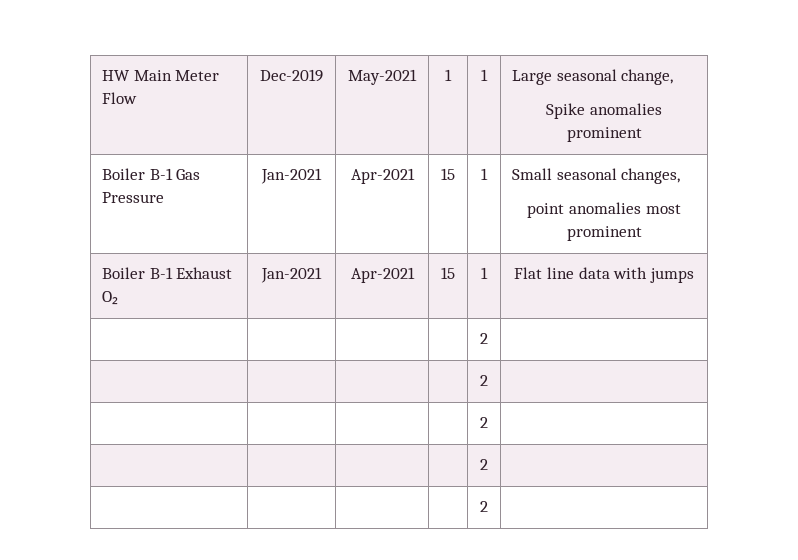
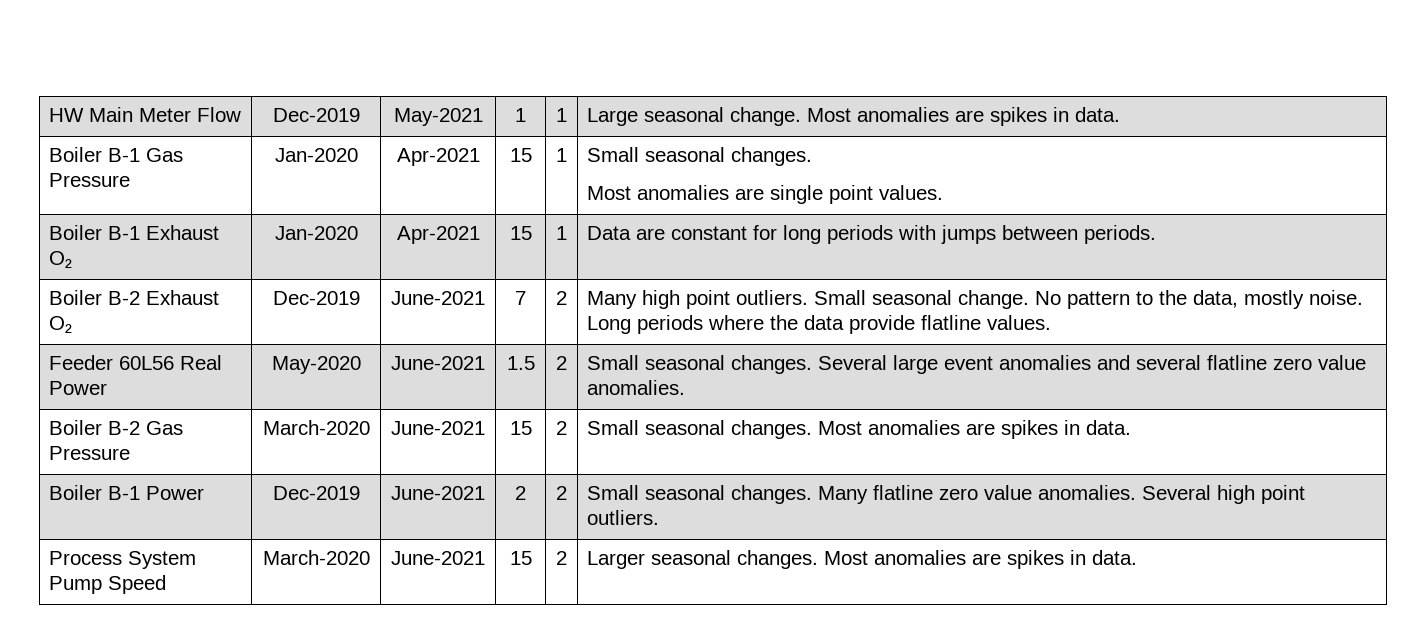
- HW Main Meter Flow | Dec-2019 | May-2021 | 1 | 1 | Large seasonal change,
- Spike anomalies prominent
+ HW Main Meter Flow | Dec-2019 | May-2021 | 1 | 1 | Large seasonal change. Most anomalies are spikes in data.
- Boiler B-1 Gas Pressure | Jan-2021 | Apr-2021 | 15 | 1 | Small seasonal changes,
- point anomalies most prominent
+ Boiler B-1 Gas Pressure | Jan-2020 | Apr-2021 | 15 | 1 | Small seasonal changes.
+ Most anomalies are single point values.
- Boiler B-1 Exhaust O₂ | Jan-2021 | Apr-2021 | 15 | 1 | Flat line data with jumps
- | | | | 2 |
- | | | | 2 |
- | | | | 2 |
- | | | | 2 |
- | | | | 2 |
+ Boiler B-1 Exhaust O₂ | Jan-2020 | Apr-2021 | 15 | 1 | Data are constant for long periods with jumps between periods.
+ Boiler B-2 Exhaust O₂ | Dec-2019 | June-2021 | 7 | 2 | Many high point outliers. Small seasonal change. No pattern to the data, mostly noise. Long periods where the data provide flatline values.
+ Feeder 60L56 Real Power | May-2020 | June-2021 | 1.5 | 2 | Small seasonal changes. Several large event anomalies and several flatline zero value anomalies.
+ Boiler B-2 Gas Pressure | March-2020 | June-2021 | 15 | 2 | Small seasonal changes. Most anomalies are spikes in data.
+ Boiler B-1 Power | Dec-2019 | June-2021 | 2 | 2 | Small seasonal changes. Many flatline zero value anomalies. Several high point outliers.
+ Process System Pump Speed | March-2020 | June-2021 | 15 | 2 | Larger seasonal changes. Most anomalies are spikes in data.

